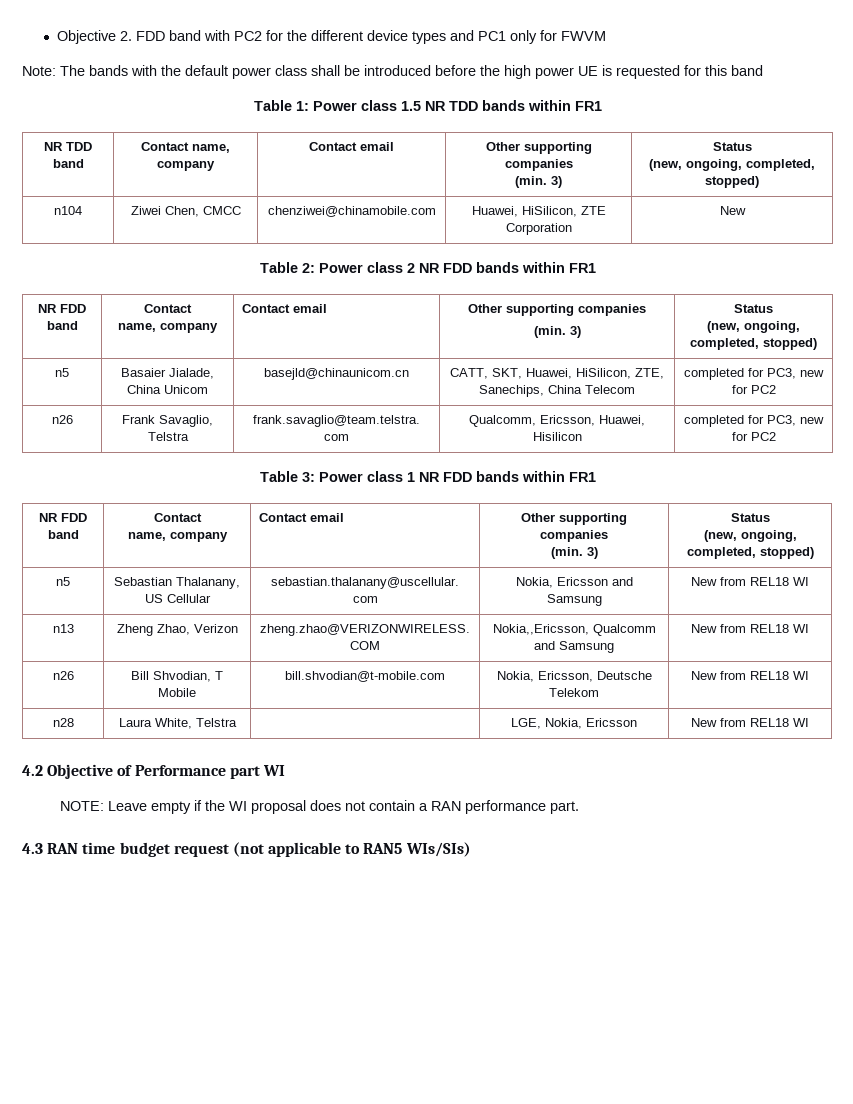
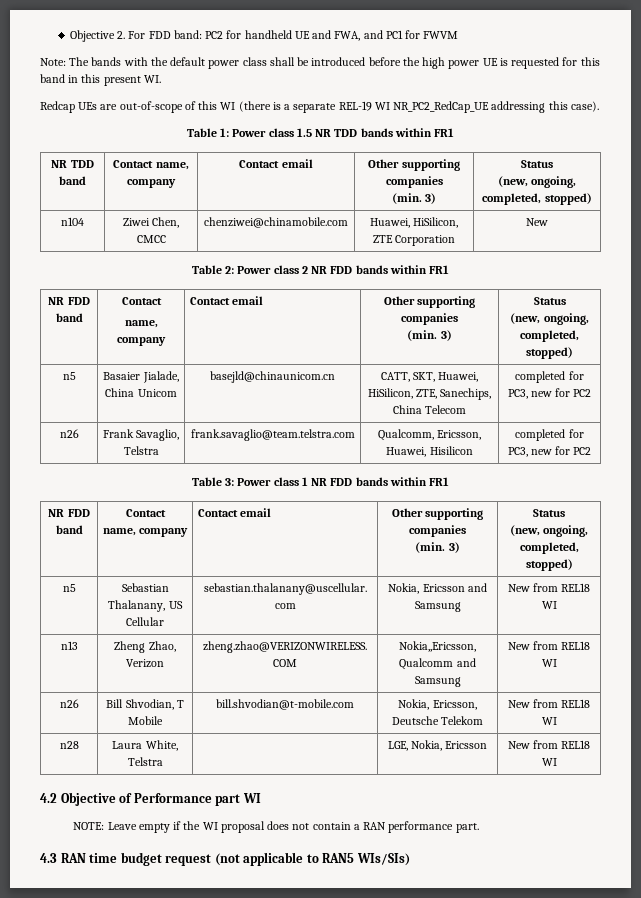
- Objective 2. FDD band with PC2 for the different device types and PC1 only for FWVM
+ Objective 2. For FDD band: PC2 for handheld UE and FWA, and PC1 for FWVM
- Note: The bands with the default power class shall be introduced before the high power UE is requested for this band
+ Note: The bands with the default power class shall be introduced before the high power UE is requested for this band in this present WI.
+ Redcap UEs are out-of-scope of this WI (there is a separate REL-19 WI NR_PC2_RedCap_UE addressing this case).

